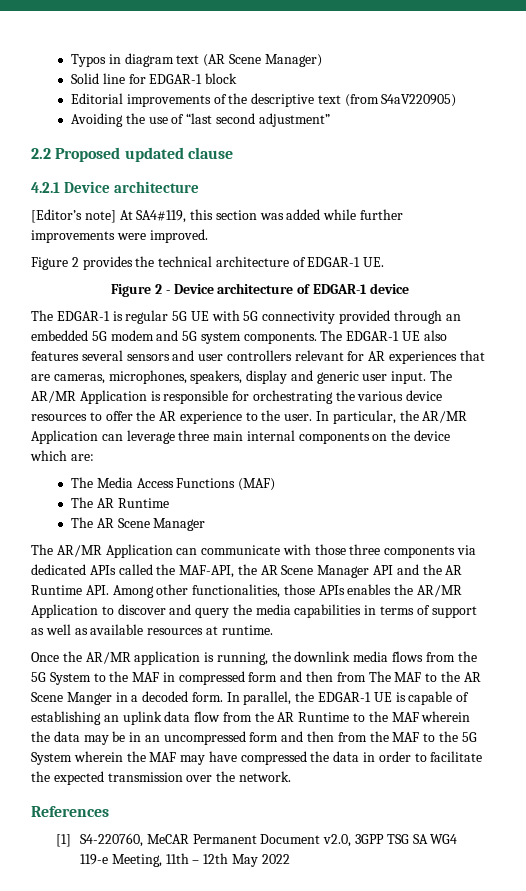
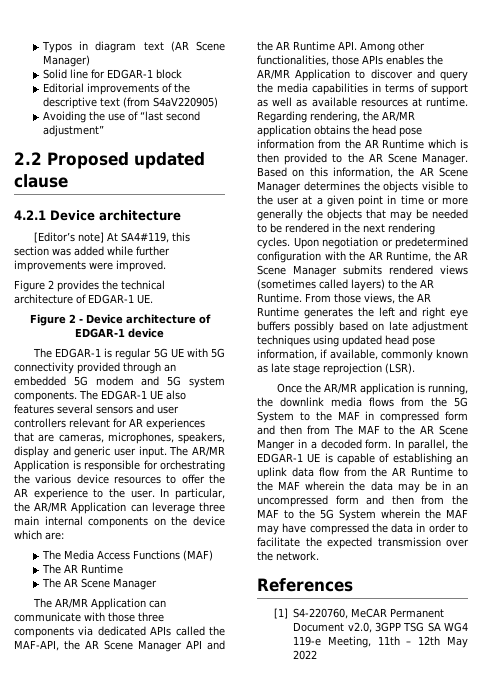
+ Regarding rendering, the AR/MR application obtains the head pose information from the AR Runtime which is then provided to the AR Scene Manager. Based on this information, the AR Scene Manager determines the objects visible to the user at a given point in time or more generally the objects that may be needed to be rendered in the next rendering cycles. Upon negotiation or predetermined configuration with the AR Runtime, the AR Scene Manager submits rendered views (sometimes called layers) to the AR Runtime. From those views, the AR Runtime generates the left and right eye buffers possibly based on late adjustment techniques using updated head pose information, if available, commonly known as late stage reprojection (LSR).

